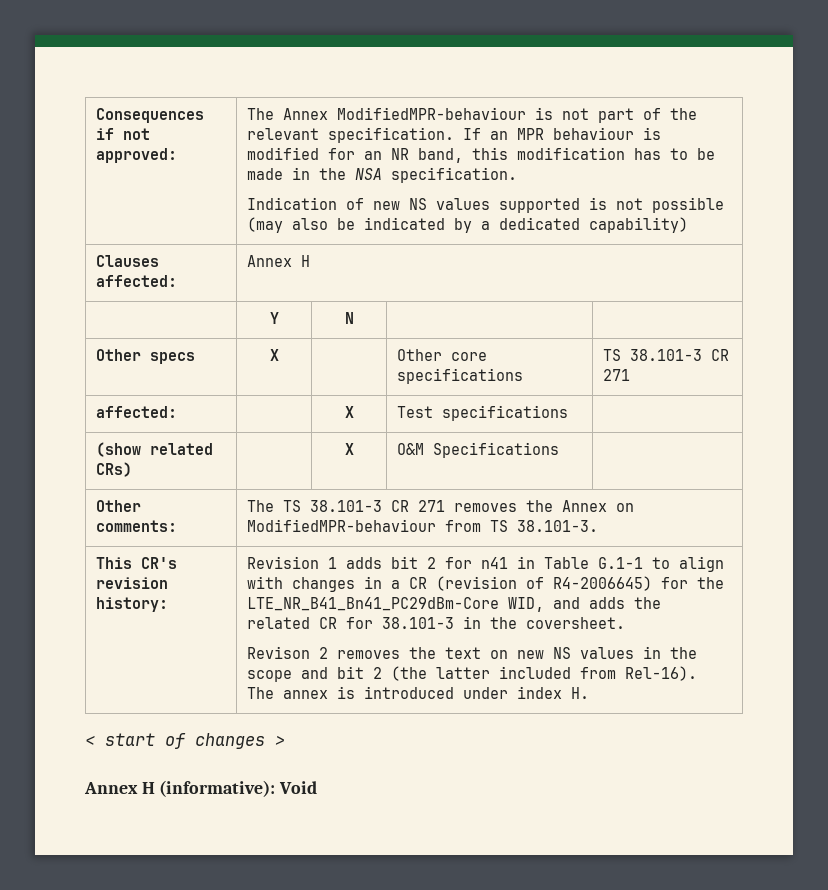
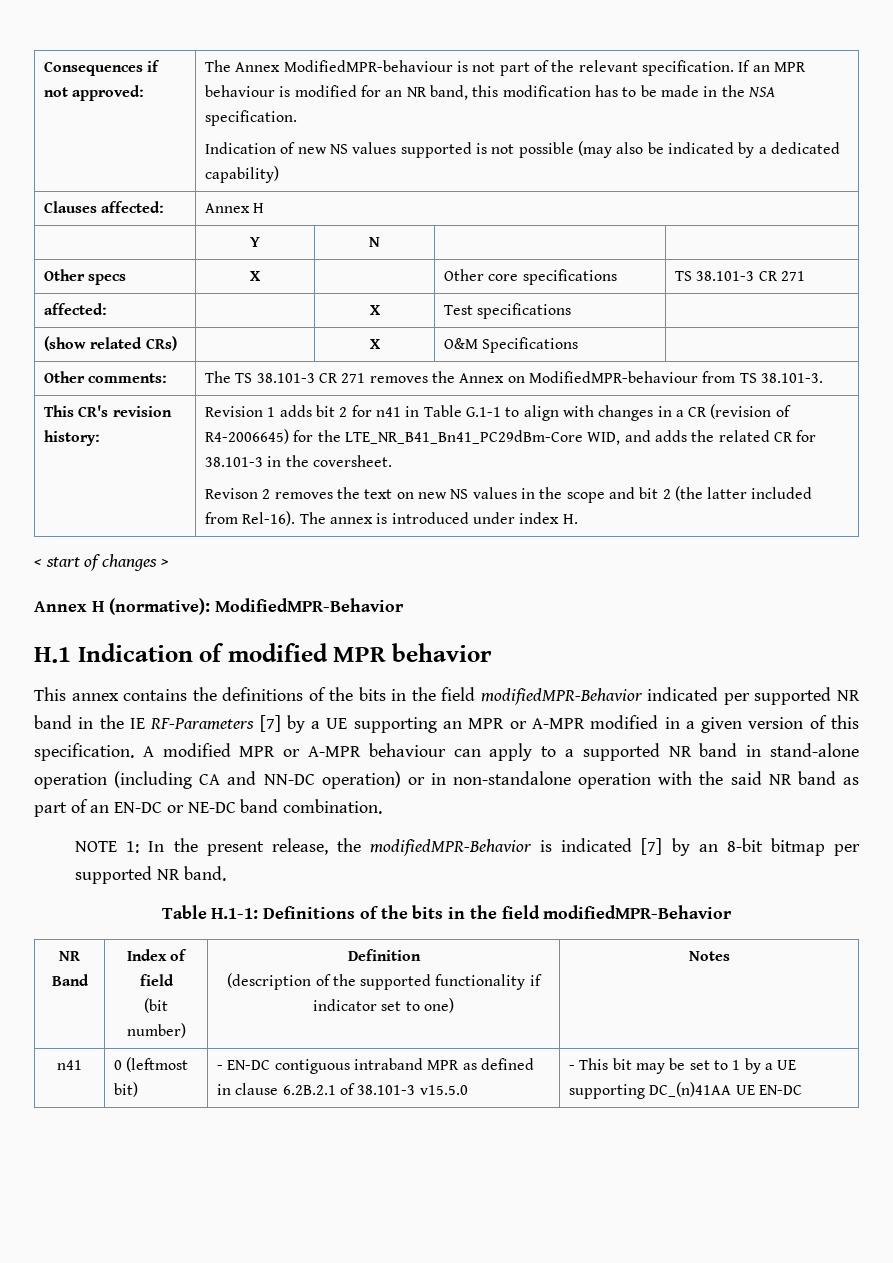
- Annex H (informative): Void
+ Annex H (normative): ModifiedMPR-Behavior
+ H.1 Indication of modified MPR behavior
+ This annex contains the definitions of the bits in the field modifiedMPR-Behavior indicated per supported NR band in the IE RF-Parameters [7] by a UE supporting an MPR or A-MPR modified in a given version of this specification. A modified MPR or A-MPR behaviour can apply to a supported NR band in stand-alone operation (including CA and NN-DC operation) or in non-standalone operation with the said NR band as part of an EN-DC or NE-DC band combination.
+ NOTE 1: In the present release, the modifiedMPR-Behavior is indicated [7] by an 8-bit bitmap per supported NR band.
+ Table H.1-1: Definitions of the bits in the field modifiedMPR-Behavior
+ NR Band | Index of field
+ (bit number) | Definition
+ (description of the supported functionality if indicator set to one) | Notes
+ n41 | 0 (leftmost bit) | - EN-DC contiguous intraband MPR as defined in clause 6.2B.2.1 of 38.101-3 v15.5.0 | - This bit may be set to 1 by a UE supporting DC_(n)41AA UE EN-DC

